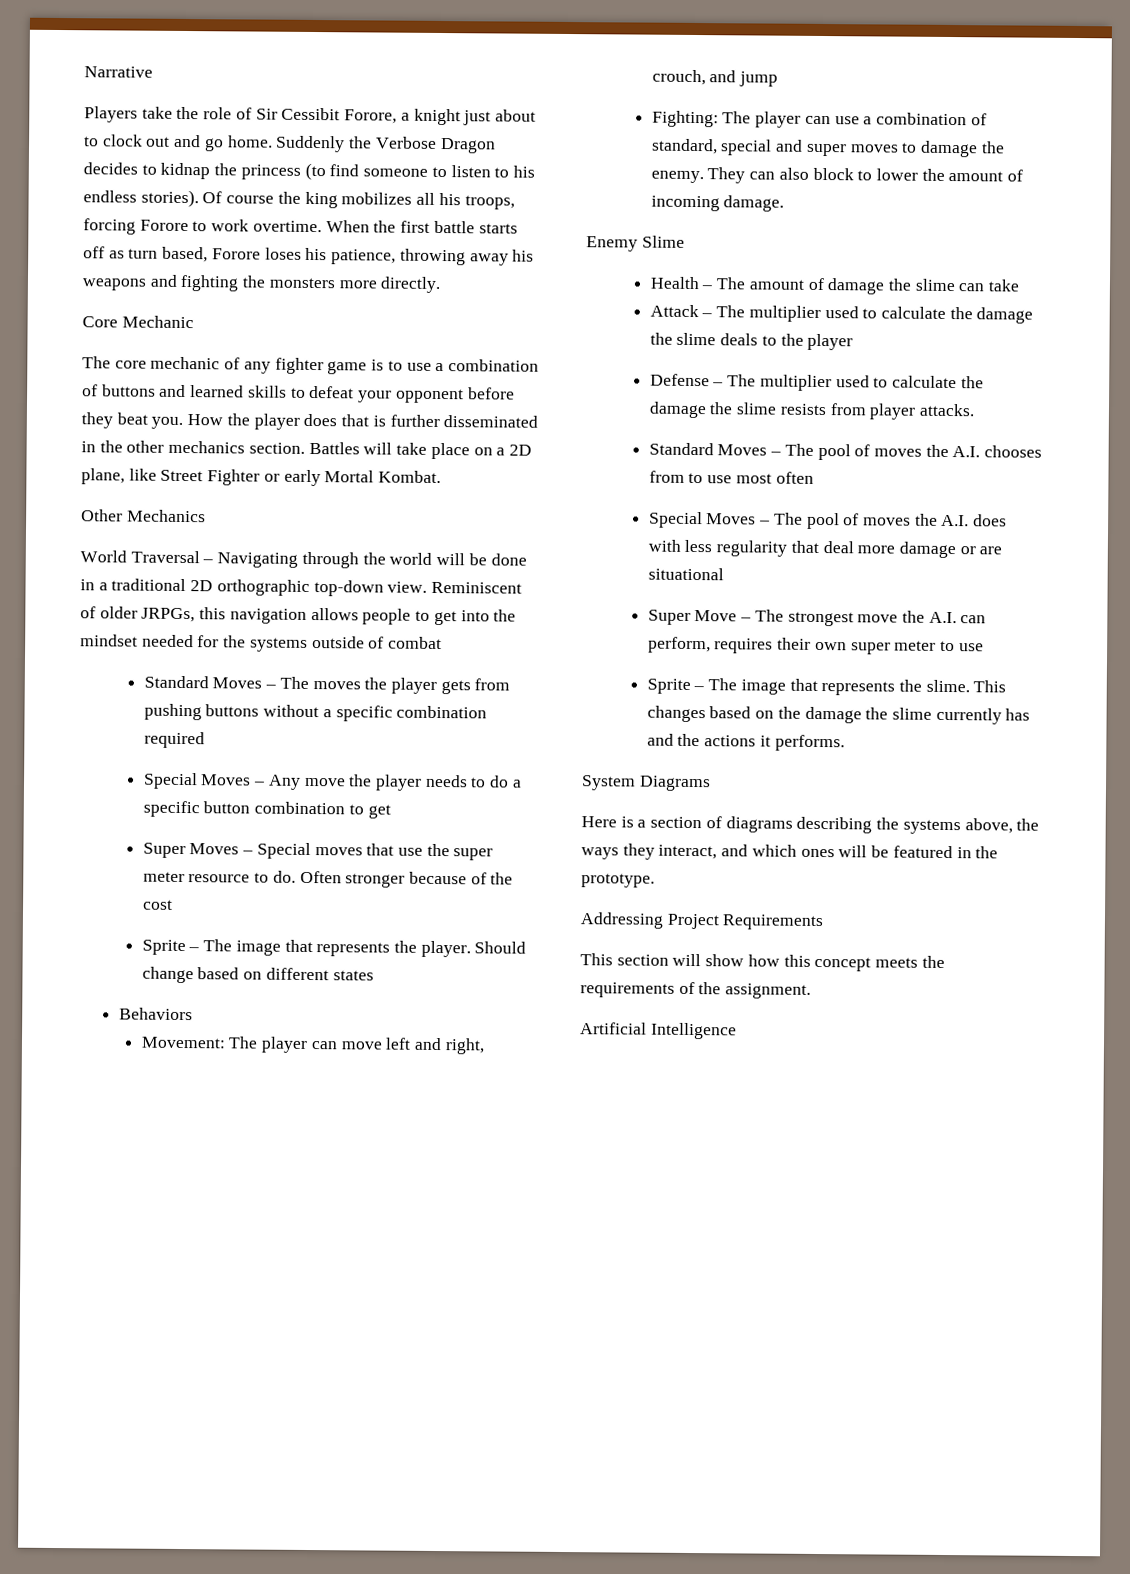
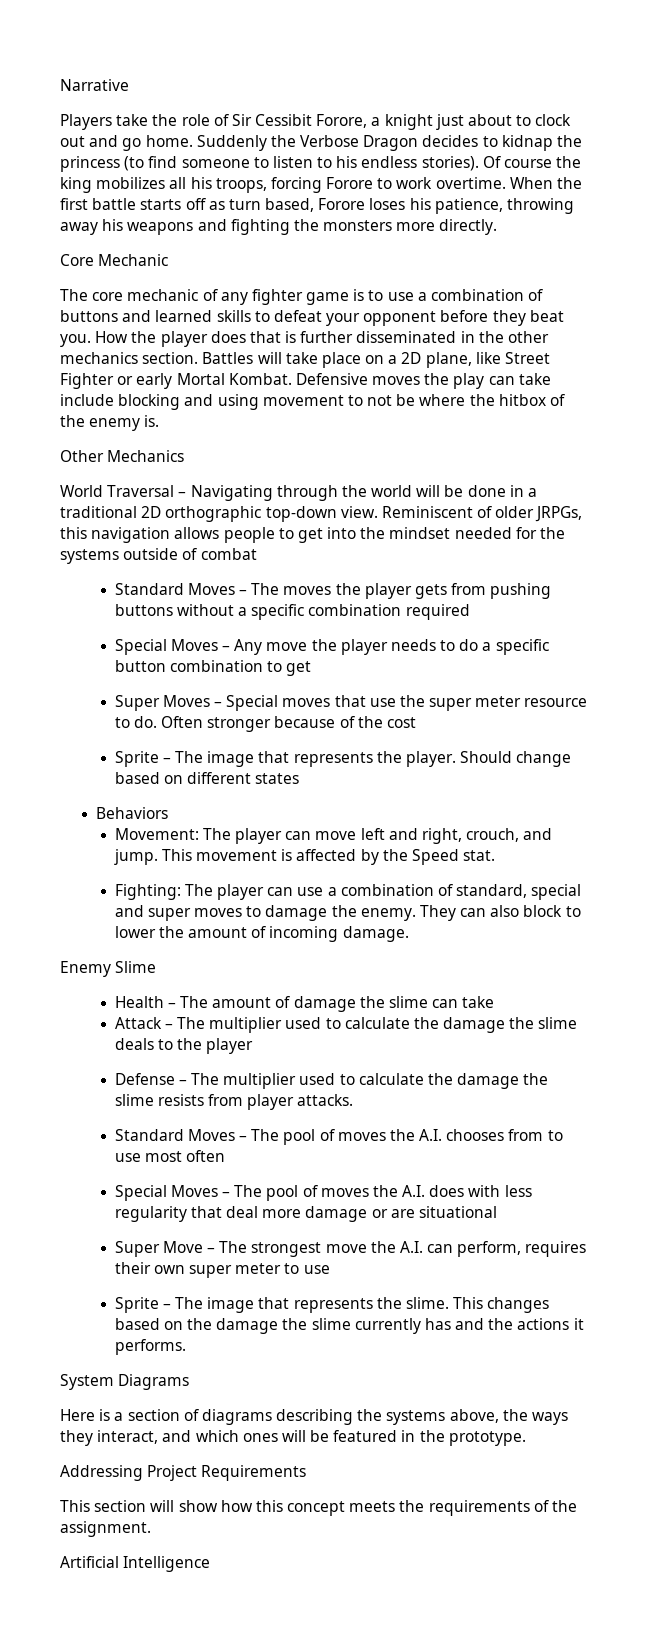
+ Defensive moves the play can take include blocking and using movement to not be where the hitbox of the enemy is.
- Movement: The player can move left and right, crouch, and jump
+ Movement: The player can move left and right, crouch, and jump. This movement is affected by the Speed stat.

